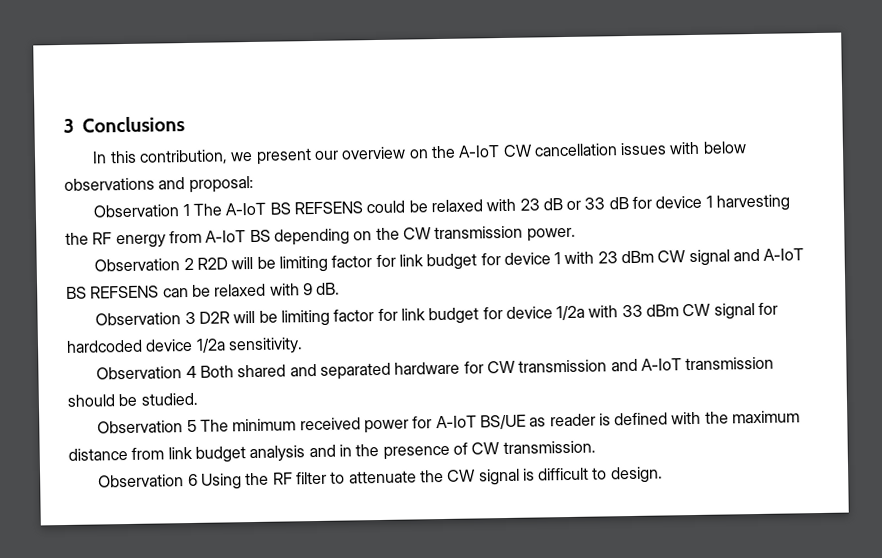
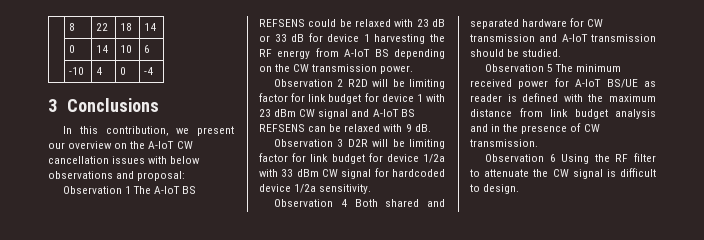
+ | 8 | 22 | 18 | 14
+ | 0 | 14 | 10 | 6
+ | -10 | 4 | 0 | -4

